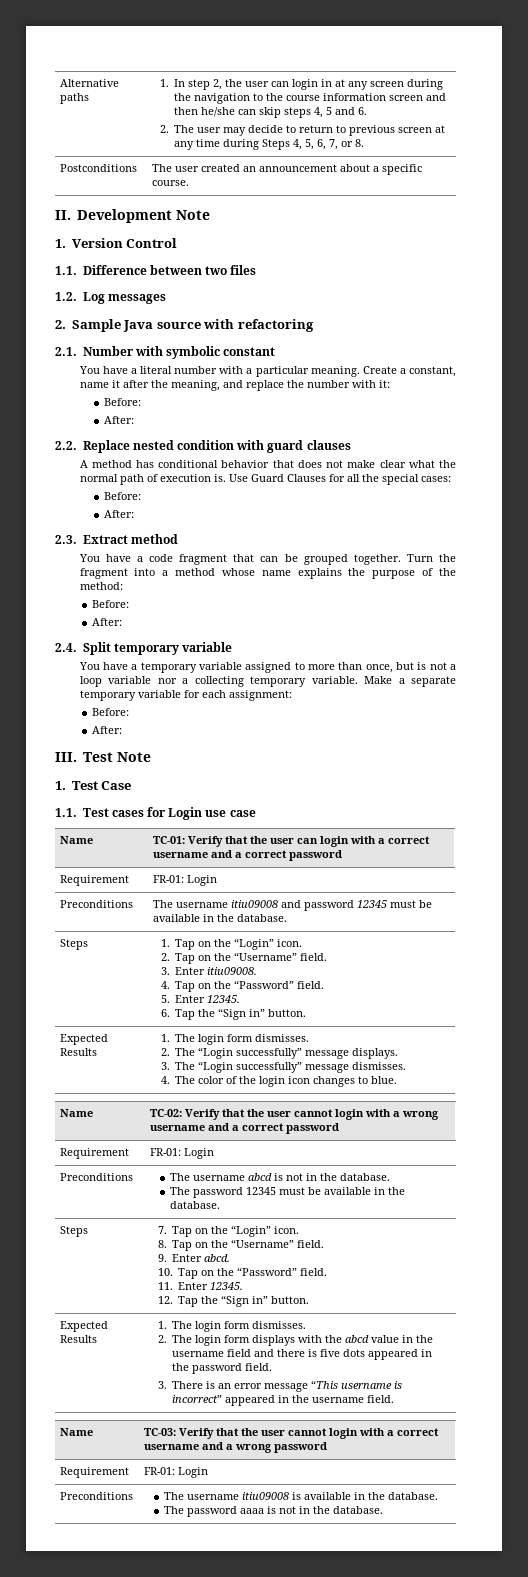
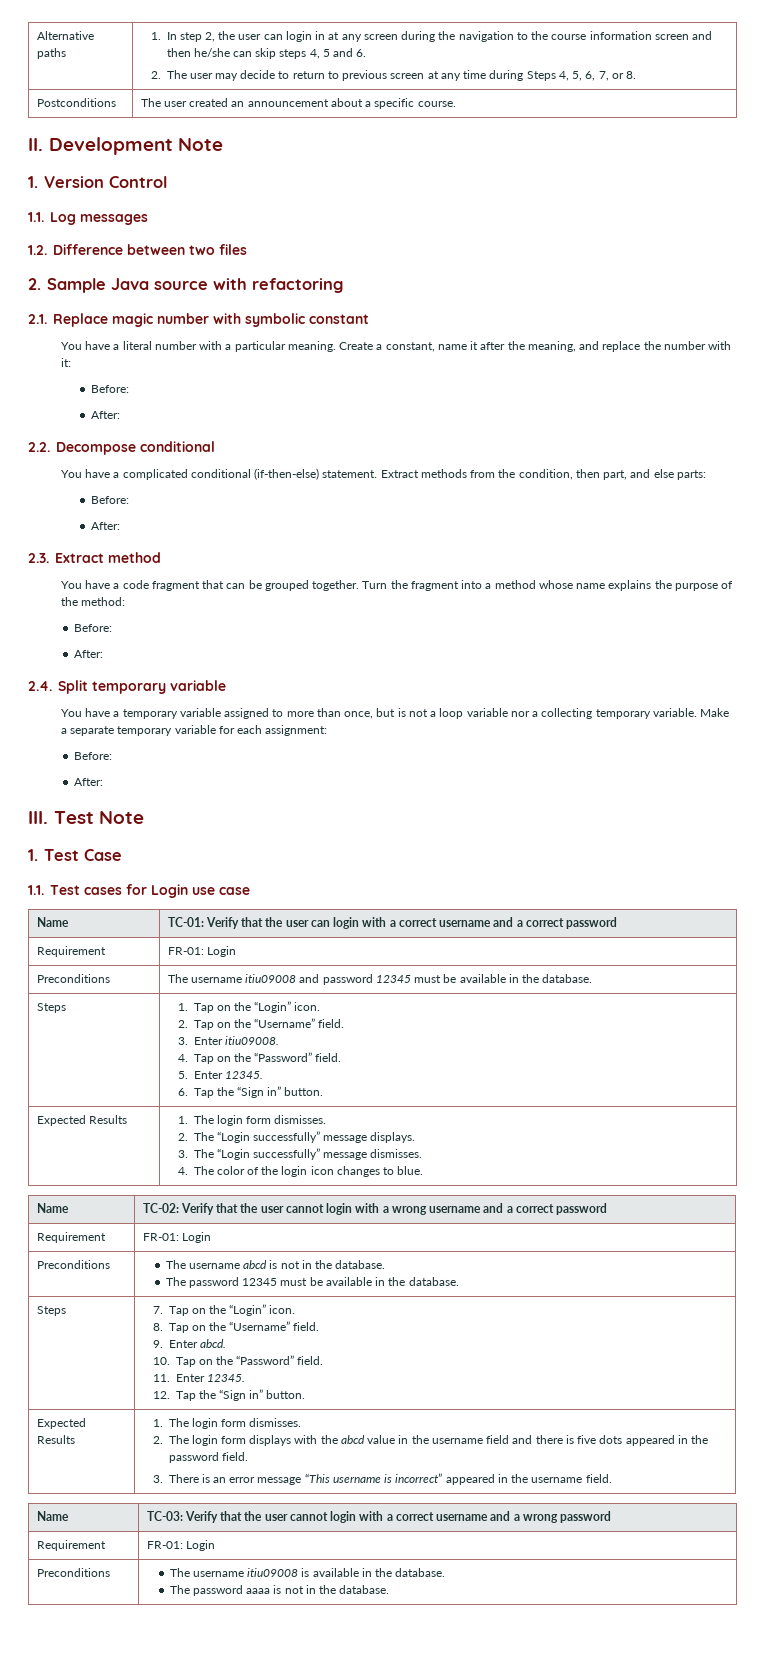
- 1.1. Difference between two files
+ 1.1. Log messages
+ 1.2. Difference between two files
- 1.2. Log messages
- 2.1. Number with symbolic constant
+ 2.1. Replace magic number with symbolic constant
- 2.2. Replace nested condition with guard clauses
- A method has conditional behavior that does not make clear what the normal path of execution is. Use Guard Clauses for all the special cases:
+ 2.2. Decompose conditional
+ You have a complicated conditional (if-then-else) statement. Extract methods from the condition, then part, and else parts:

